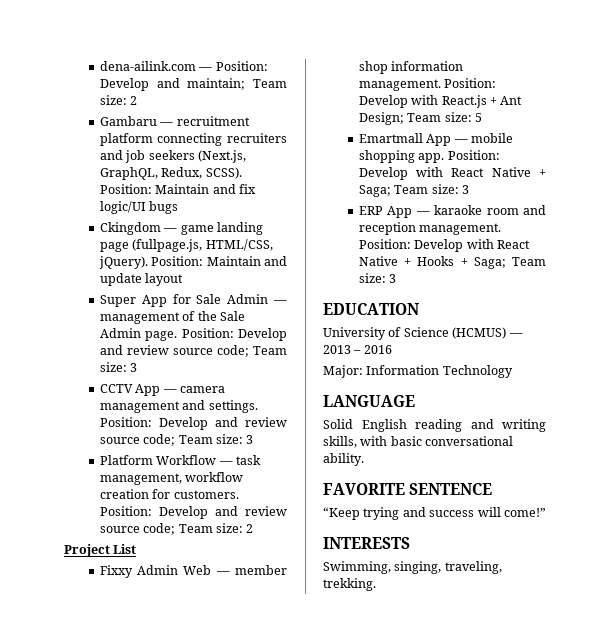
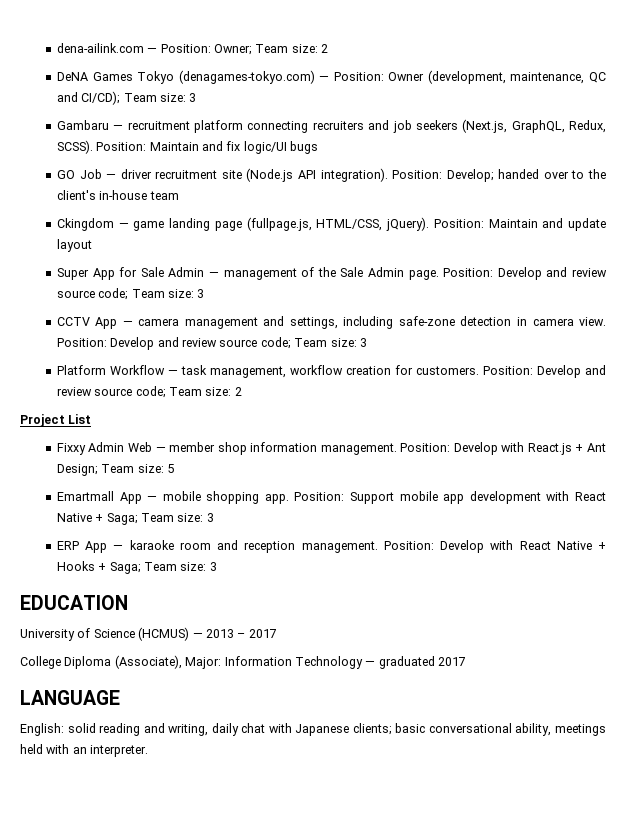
- dena-ailink.com — Position: Develop and maintain; Team size: 2
+ dena-ailink.com — Position: Owner; Team size: 2
+ DeNA Games Tokyo (denagames-tokyo.com) — Position: Owner (development, maintenance, QC and CI/CD); Team size: 3
+ GO Job — driver recruitment site (Node.js API integration). Position: Develop; handed over to the client's in-house team
- CCTV App — camera management and settings.
+ CCTV App — camera management and settings, including safe-zone detection in camera view.
- Position: Develop with React Native + Saga; Team size: 3
+ Position: Support mobile app development with React Native + Saga; Team size: 3
- University of Science (HCMUS) — 2013 – 2016
- Major: Information Technology
+ University of Science (HCMUS) — 2013 – 2017
+ College Diploma (Associate), Major: Information Technology — graduated 2017
  LANGUAGE
- Solid English reading and writing skills, with basic conversational ability.
- FAVORITE SENTENCE
- “Keep trying and success will come!”
- INTERESTS
- Swimming, singing, traveling, trekking.
+ English: solid reading and writing, daily chat with Japanese clients; basic conversational ability, meetings held with an interpreter.

